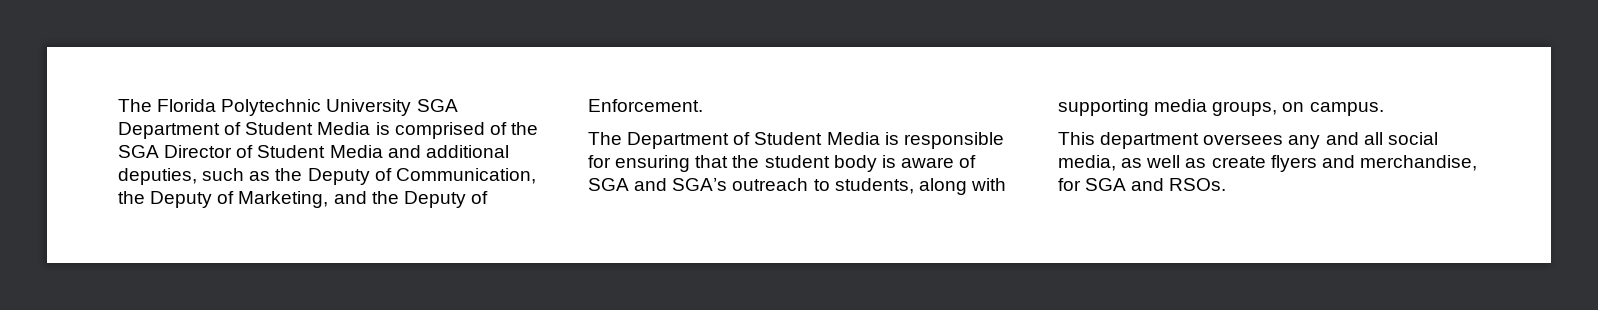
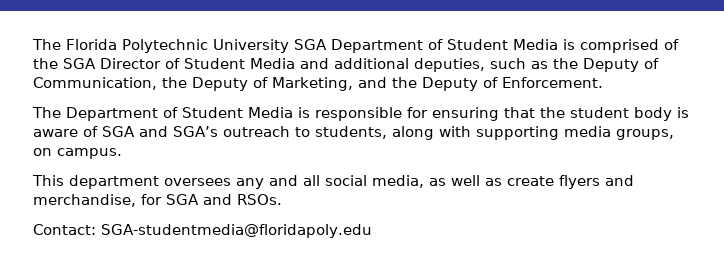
+ Contact: SGA-studentmedia@floridapoly.edu

